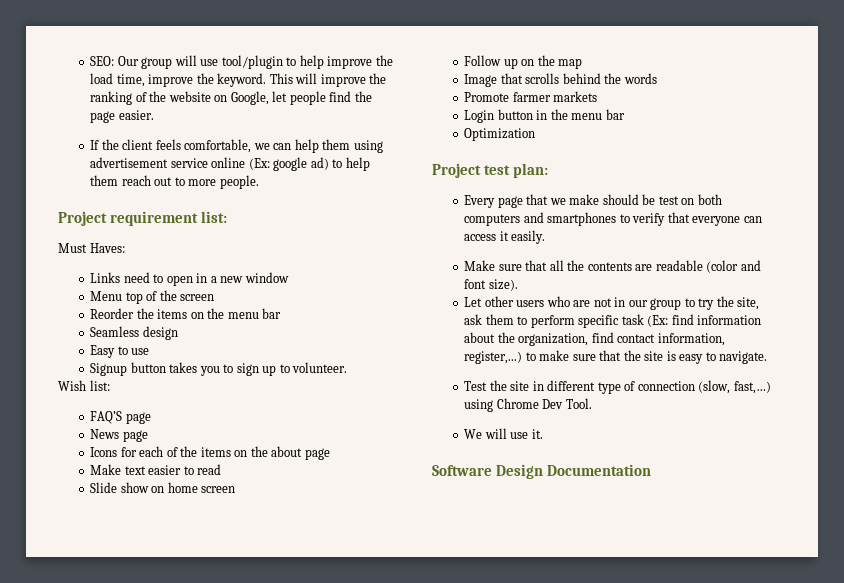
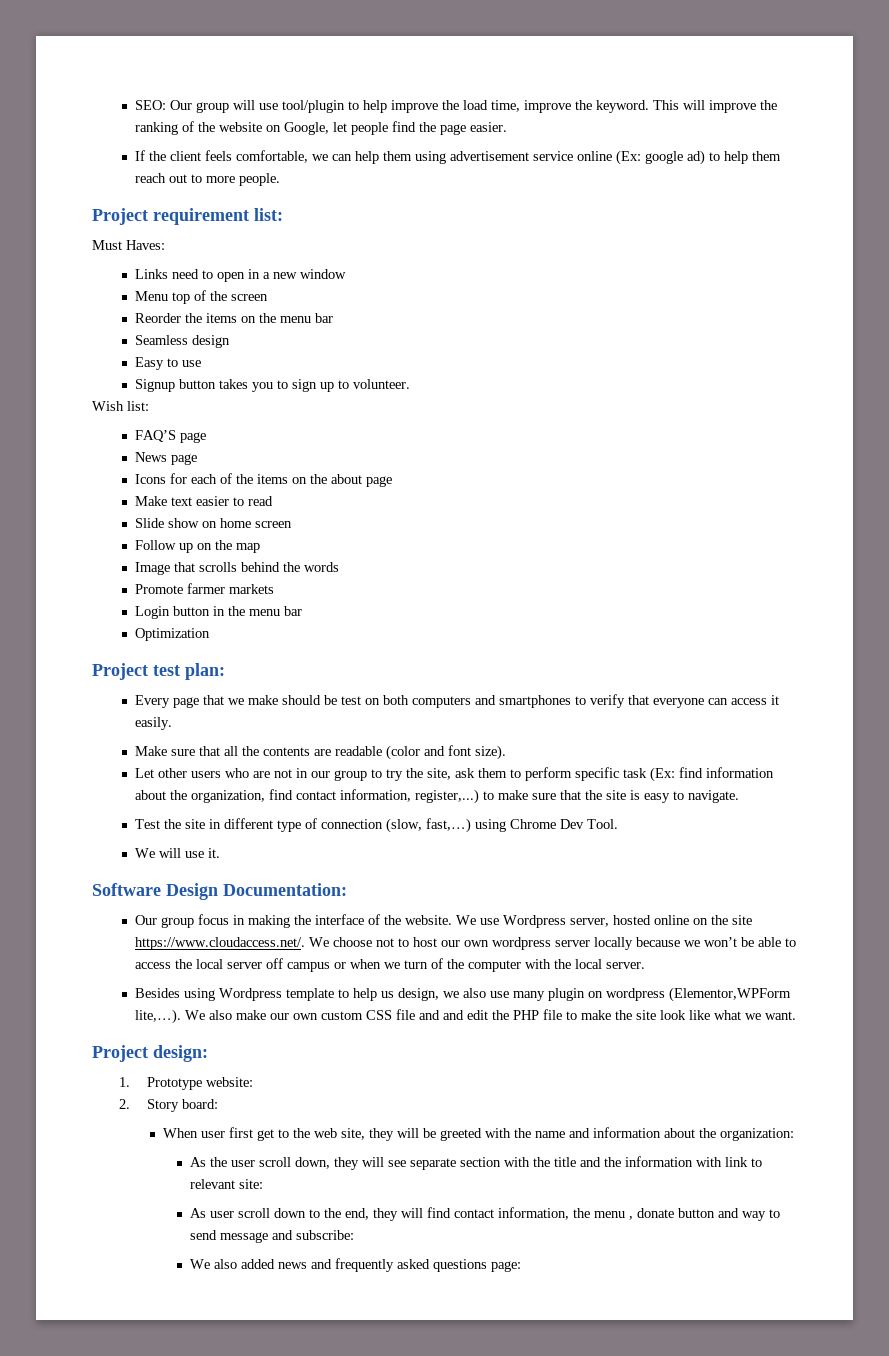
- Software Design Documentation
+ Software Design Documentation:
+ Our group focus in making the interface of the website. We use Wordpress server, hosted online on the site https://www.cloudaccess.net/. We choose not to host our own wordpress server locally because we won’t be able to access the local server off campus or when we turn of the computer with the local server.
+ Besides using Wordpress template to help us design, we also use many plugin on wordpress (Elementor,WPForm lite,…). We also make our own custom CSS file and and edit the PHP file to make the site look like what we want.
+ Project design:
+ 1. Prototype website:
+ 2. Story board:
+ When user first get to the web site, they will be greeted with the name and information about the organization:
+ As the user scroll down, they will see separate section with the title and the information with link to relevant site:
+ As user scroll down to the end, they will find contact information, the menu , donate button and way to send message and subscribe:
+ We also added news and frequently asked questions page:

